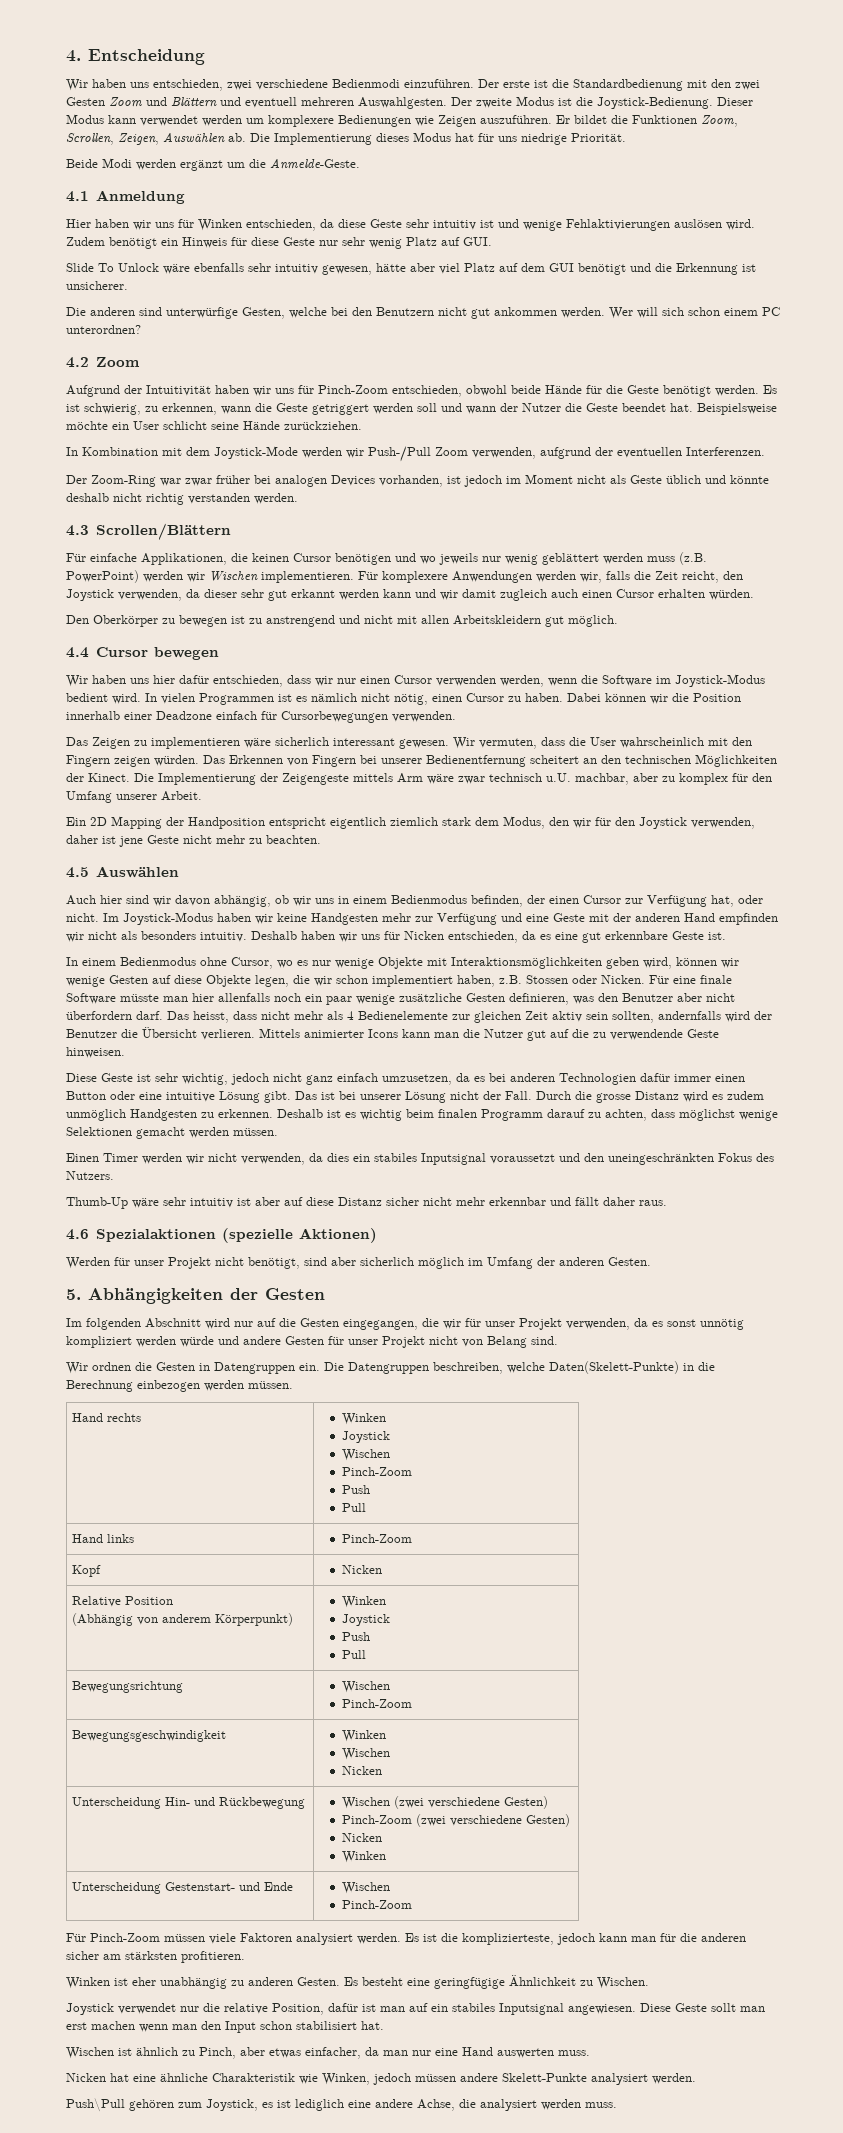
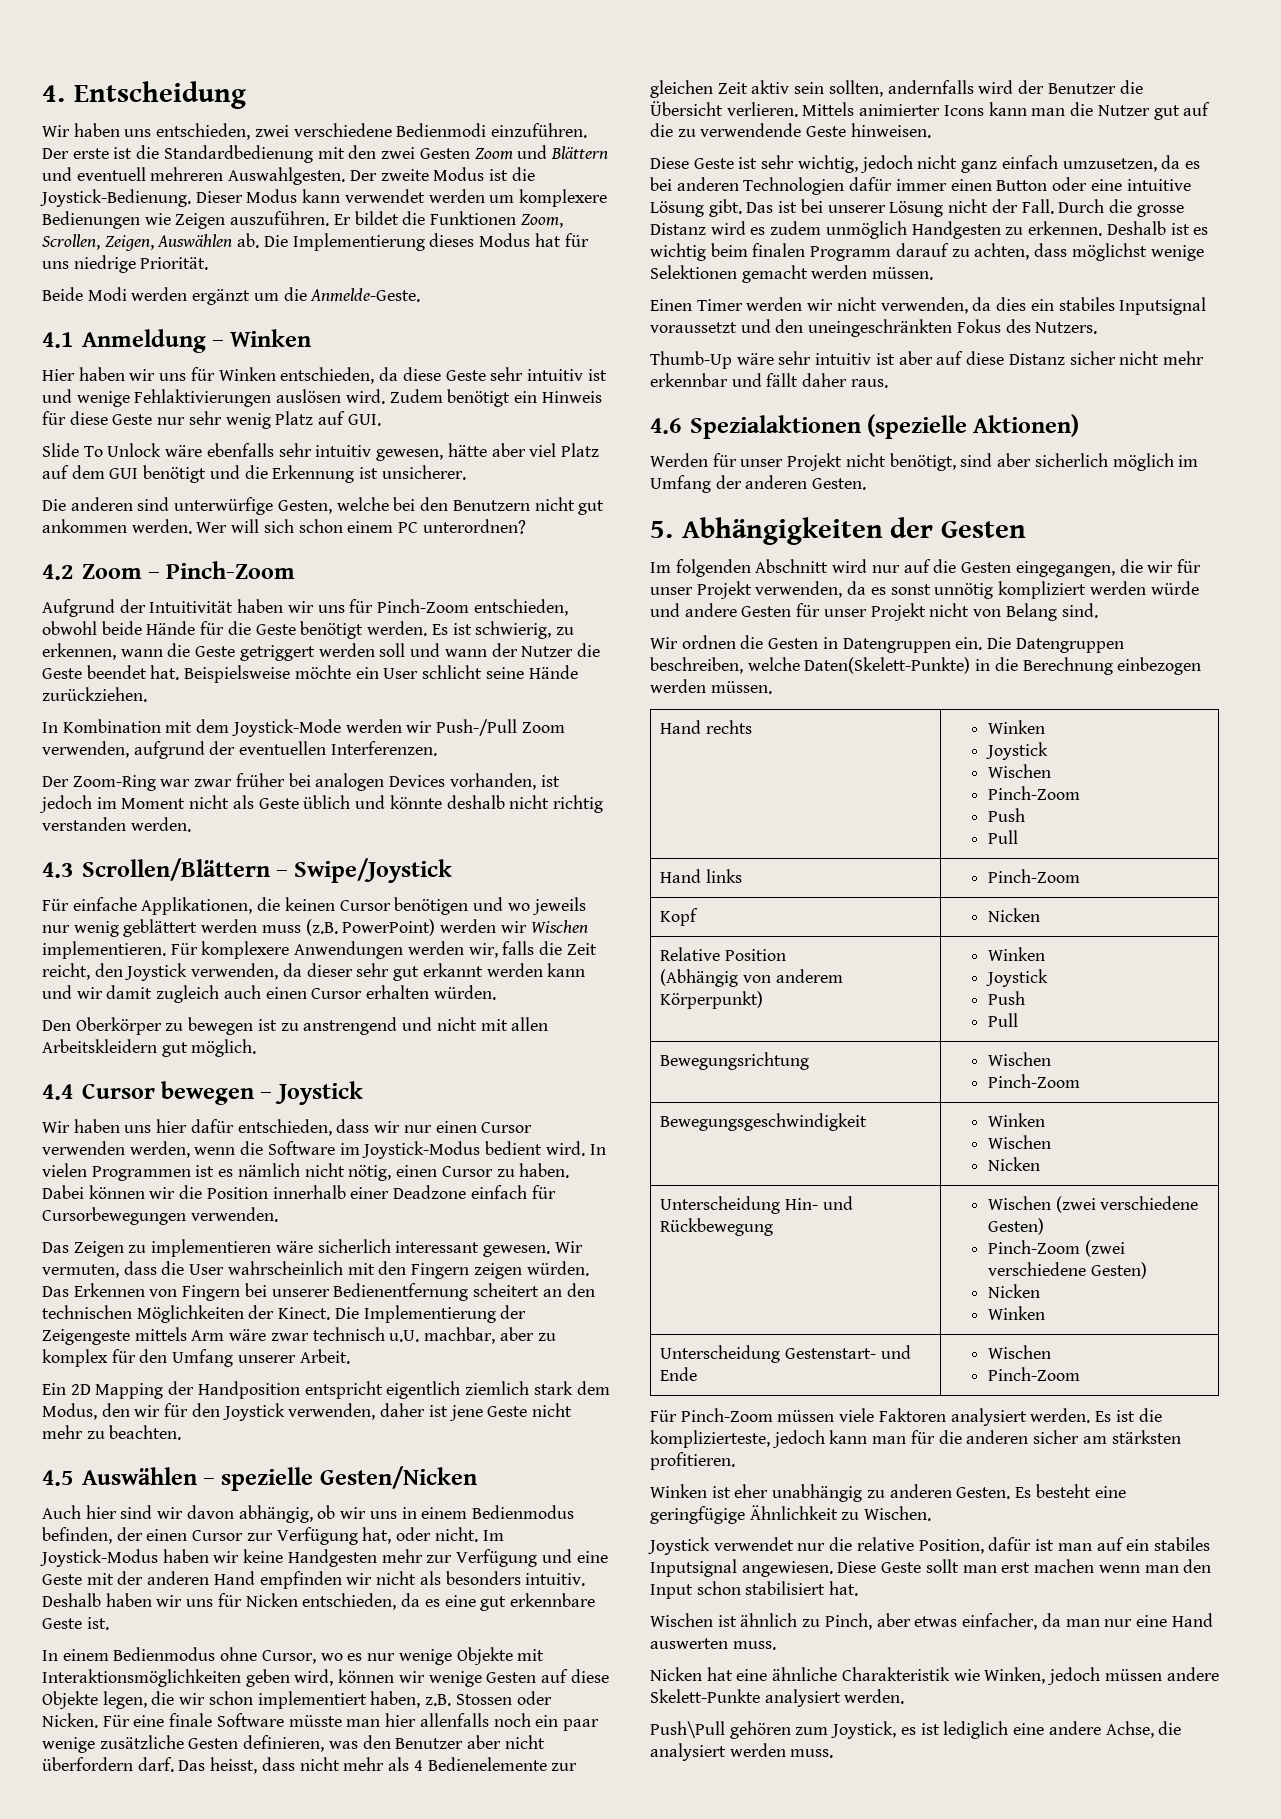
- 4.1 Anmeldung
+ 4.1 Anmeldung – Winken
- 4.2 Zoom
+ 4.2 Zoom – Pinch-Zoom
- 4.3 Scrollen/Blättern
+ 4.3 Scrollen/Blättern – Swipe/Joystick
- 4.4 Cursor bewegen
+ 4.4 Cursor bewegen – Joystick
- 4.5 Auswählen
+ 4.5 Auswählen – spezielle Gesten/Nicken

